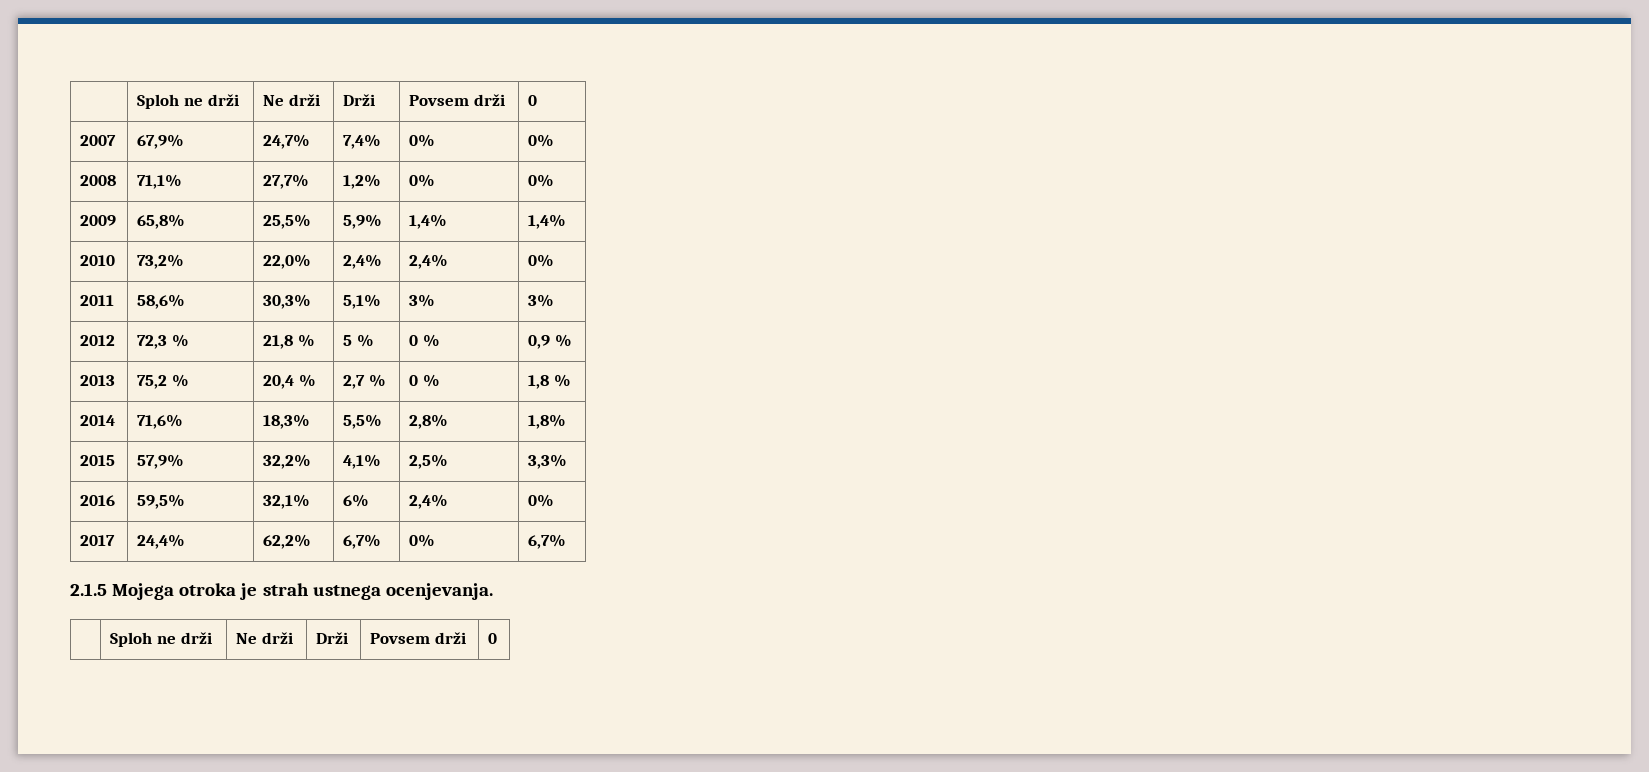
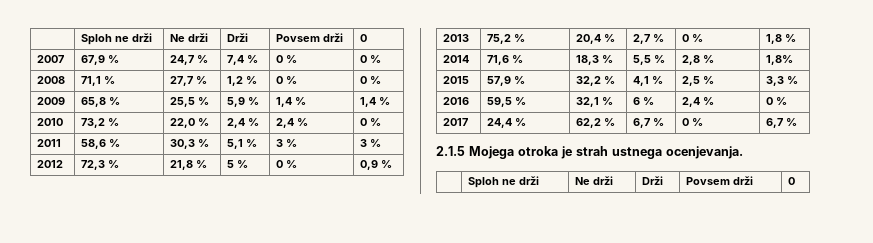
- 2007 | 67,9% | 24,7% | 7,4% | 0% | 0%
- 2008 | 71,1% | 27,7% | 1,2% | 0% | 0%
- 2009 | 65,8% | 25,5% | 5,9% | 1,4% | 1,4%
- 2010 | 73,2% | 22,0% | 2,4% | 2,4% | 0%
- 2011 | 58,6% | 30,3% | 5,1% | 3% | 3%
+ 2007 | 67,9 % | 24,7 % | 7,4 % | 0 % | 0 %
+ 2008 | 71,1 % | 27,7 % | 1,2 % | 0 % | 0 %
+ 2009 | 65,8 % | 25,5 % | 5,9 % | 1,4 % | 1,4 %
+ 2010 | 73,2 % | 22,0 % | 2,4 % | 2,4 % | 0 %
+ 2011 | 58,6 % | 30,3 % | 5,1 % | 3 % | 3 %
- 2014 | 71,6% | 18,3% | 5,5% | 2,8% | 1,8%
- 2015 | 57,9% | 32,2% | 4,1% | 2,5% | 3,3%
- 2016 | 59,5% | 32,1% | 6% | 2,4% | 0%
- 2017 | 24,4% | 62,2% | 6,7% | 0% | 6,7%
+ 2014 | 71,6 % | 18,3 % | 5,5 % | 2,8 % | 1,8%
+ 2015 | 57,9 % | 32,2 % | 4,1 % | 2,5 % | 3,3 %
+ 2016 | 59,5 % | 32,1 % | 6 % | 2,4 % | 0 %
+ 2017 | 24,4 % | 62,2 % | 6,7 % | 0 % | 6,7 %

